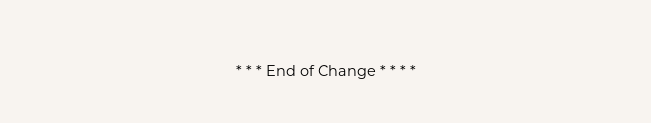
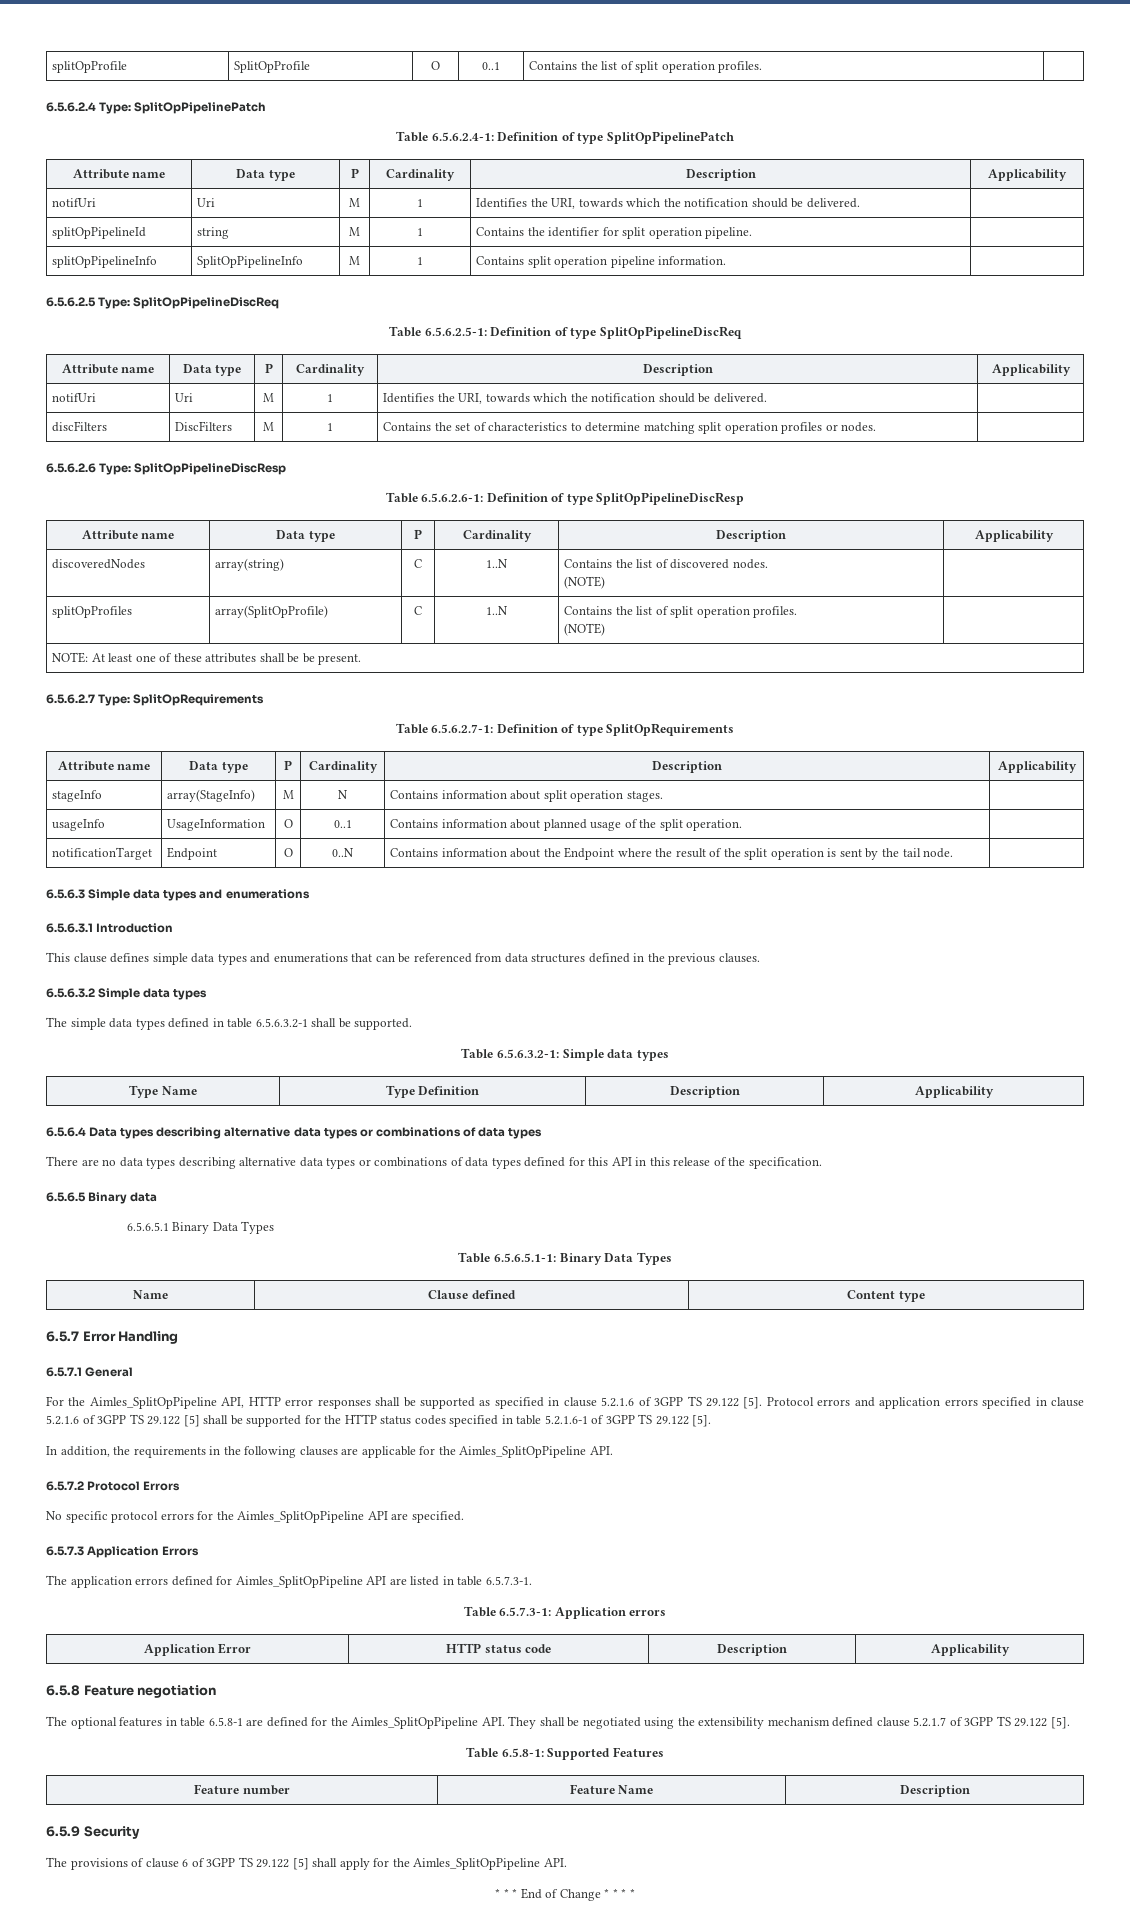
+ splitOpProfile | SplitOpProfile | O | 0..1 | Contains the list of split operation profiles. |
+ 6.5.6.2.4 Type: SplitOpPipelinePatch
+ Table 6.5.6.2.4-1: Definition of type SplitOpPipelinePatch
+ Attribute name | Data type | P | Cardinality | Description | Applicability
+ notifUri | Uri | M | 1 | Identifies the URI, towards which the notification should be delivered. |
+ splitOpPipelineId | string | M | 1 | Contains the identifier for split operation pipeline. |
+ splitOpPipelineInfo | SplitOpPipelineInfo | M | 1 | Contains split operation pipeline information. |
+ 6.5.6.2.5 Type: SplitOpPipelineDiscReq
+ Table 6.5.6.2.5-1: Definition of type SplitOpPipelineDiscReq
+ Attribute name | Data type | P | Cardinality | Description | Applicability
+ notifUri | Uri | M | 1 | Identifies the URI, towards which the notification should be delivered. |
+ discFilters | DiscFilters | M | 1 | Contains the set of characteristics to determine matching split operation profiles or nodes. |
+ 6.5.6.2.6 Type: SplitOpPipelineDiscResp
+ Table 6.5.6.2.6-1: Definition of type SplitOpPipelineDiscResp
+ Attribute name | Data type | P | Cardinality | Description | Applicability
+ discoveredNodes | array(string) | C | 1..N | Contains the list of discovered nodes.
+ (NOTE) |
+ splitOpProfiles | array(SplitOpProfile) | C | 1..N | Contains the list of split operation profiles.
+ (NOTE) |
+ NOTE: At least one of these attributes shall be be present.
+ 6.5.6.2.7 Type: SplitOpRequirements
+ Table 6.5.6.2.7-1: Definition of type SplitOpRequirements
+ Attribute name | Data type | P | Cardinality | Description | Applicability
+ stageInfo | array(StageInfo) | M | N | Contains information about split operation stages. |
+ usageInfo | UsageInformation | O | 0..1 | Contains information about planned usage of the split operation. |
+ notificationTarget | Endpoint | O | 0..N | Contains information about the Endpoint where the result of the split operation is sent by the tail node. |
+ 6.5.6.3 Simple data types and enumerations
+ 6.5.6.3.1 Introduction
+ This clause defines simple data types and enumerations that can be referenced from data structures defined in the previous clauses.
+ 6.5.6.3.2 Simple data types
+ The simple data types defined in table 6.5.6.3.2-1 shall be supported.
+ Table 6.5.6.3.2-1: Simple data types
+ Type Name | Type Definition | Description | Applicability
+ 6.5.6.4 Data types describing alternative data types or combinations of data types
+ There are no data types describing alternative data types or combinations of data types defined for this API in this release of the specification.
+ 6.5.6.5 Binary data
+ 6.5.6.5.1 Binary Data Types
+ Table 6.5.6.5.1-1: Binary Data Types
+ Name | Clause defined | Content type
+ 6.5.7 Error Handling
+ 6.5.7.1 General
+ For the Aimles_SplitOpPipeline API, HTTP error responses shall be supported as specified in clause 5.2.1.6 of 3GPP TS 29.122 [5]. Protocol errors and application errors specified in clause 5.2.1.6 of 3GPP TS 29.122 [5] shall be supported for the HTTP status codes specified in table 5.2.1.6-1 of 3GPP TS 29.122 [5].
+ In addition, the requirements in the following clauses are applicable for the Aimles_SplitOpPipeline API.
+ 6.5.7.2 Protocol Errors
+ No specific protocol errors for the Aimles_SplitOpPipeline API are specified.
+ 6.5.7.3 Application Errors
+ The application errors defined for Aimles_SplitOpPipeline API are listed in table 6.5.7.3-1.
+ Table 6.5.7.3-1: Application errors
+ Application Error | HTTP status code | Description | Applicability
+ 6.5.8 Feature negotiation
+ The optional features in table 6.5.8-1 are defined for the Aimles_SplitOpPipeline API. They shall be negotiated using the extensibility mechanism defined clause 5.2.1.7 of 3GPP TS 29.122 [5].
+ Table 6.5.8-1: Supported Features
+ Feature number | Feature Name | Description
+ 6.5.9 Security
+ The provisions of clause 6 of 3GPP TS 29.122 [5] shall apply for the Aimles_SplitOpPipeline API.

